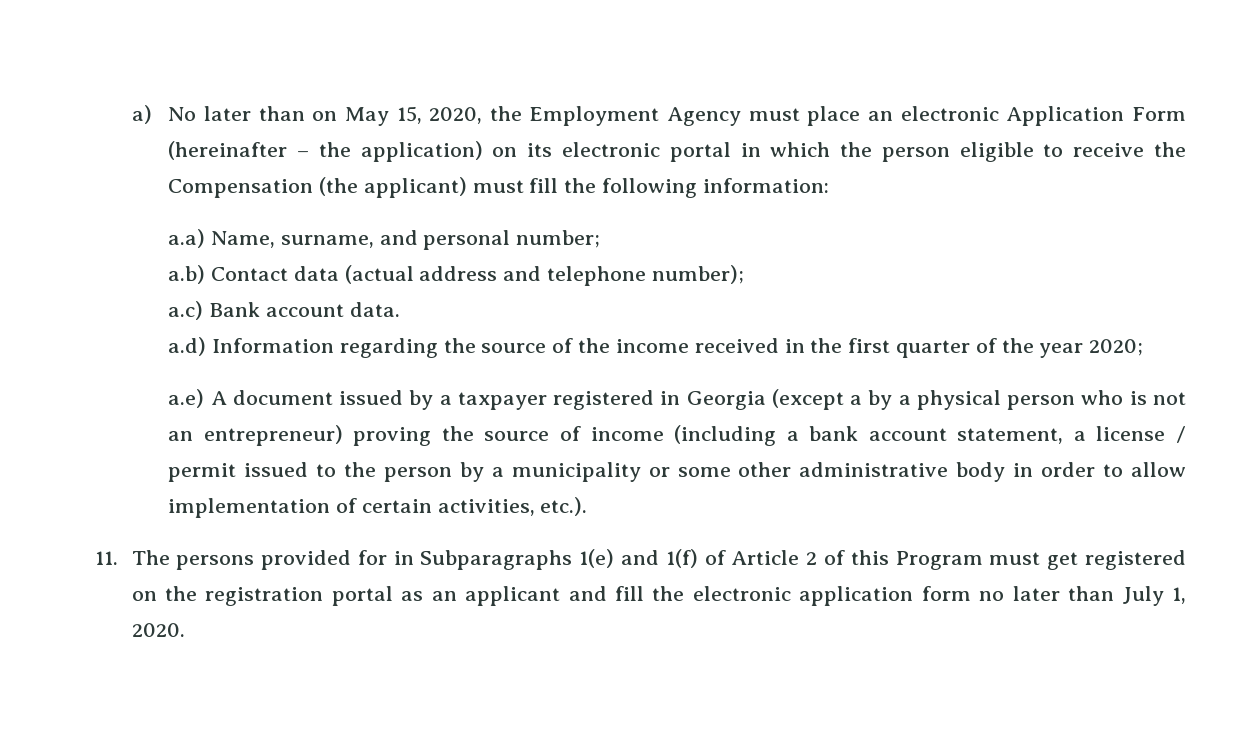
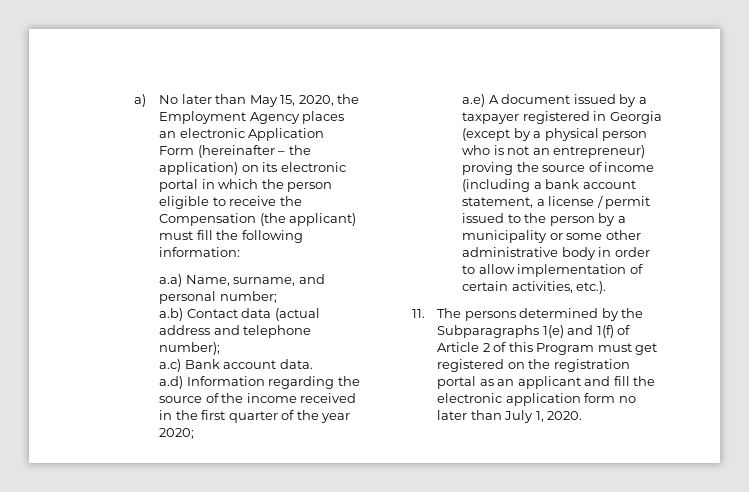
- a) No later than on May 15, 2020, the Employment Agency must place an electronic Application Form (hereinafter – the application) on its electronic portal in which the person eligible to receive the Compensation (the applicant) must fill the following information:
+ a) No later than May 15, 2020, the Employment Agency places an electronic Application Form (hereinafter – the application) on its electronic portal in which the person eligible to receive the Compensation (the applicant) must fill the following information:
- a.e) A document issued by a taxpayer registered in Georgia (except a by a physical person who is not an entrepreneur) proving the source of income (including a bank account statement, a license / permit issued to the person by a municipality or some other administrative body in order to allow implementation of certain activities, etc.).
+ a.e) A document issued by a taxpayer registered in Georgia (except by a physical person who is not an entrepreneur) proving the source of income (including a bank account statement, a license / permit issued to the person by a municipality or some other administrative body in order to allow implementation of certain activities, etc.).
- 11. The persons provided for in Subparagraphs 1(e) and 1(f) of Article 2 of this Program must get registered on the registration portal as an applicant and fill the electronic application form no later than July 1, 2020.
+ 11. The persons determined by the Subparagraphs 1(e) and 1(f) of Article 2 of this Program must get registered on the registration portal as an applicant and fill the electronic application form no later than July 1, 2020.

